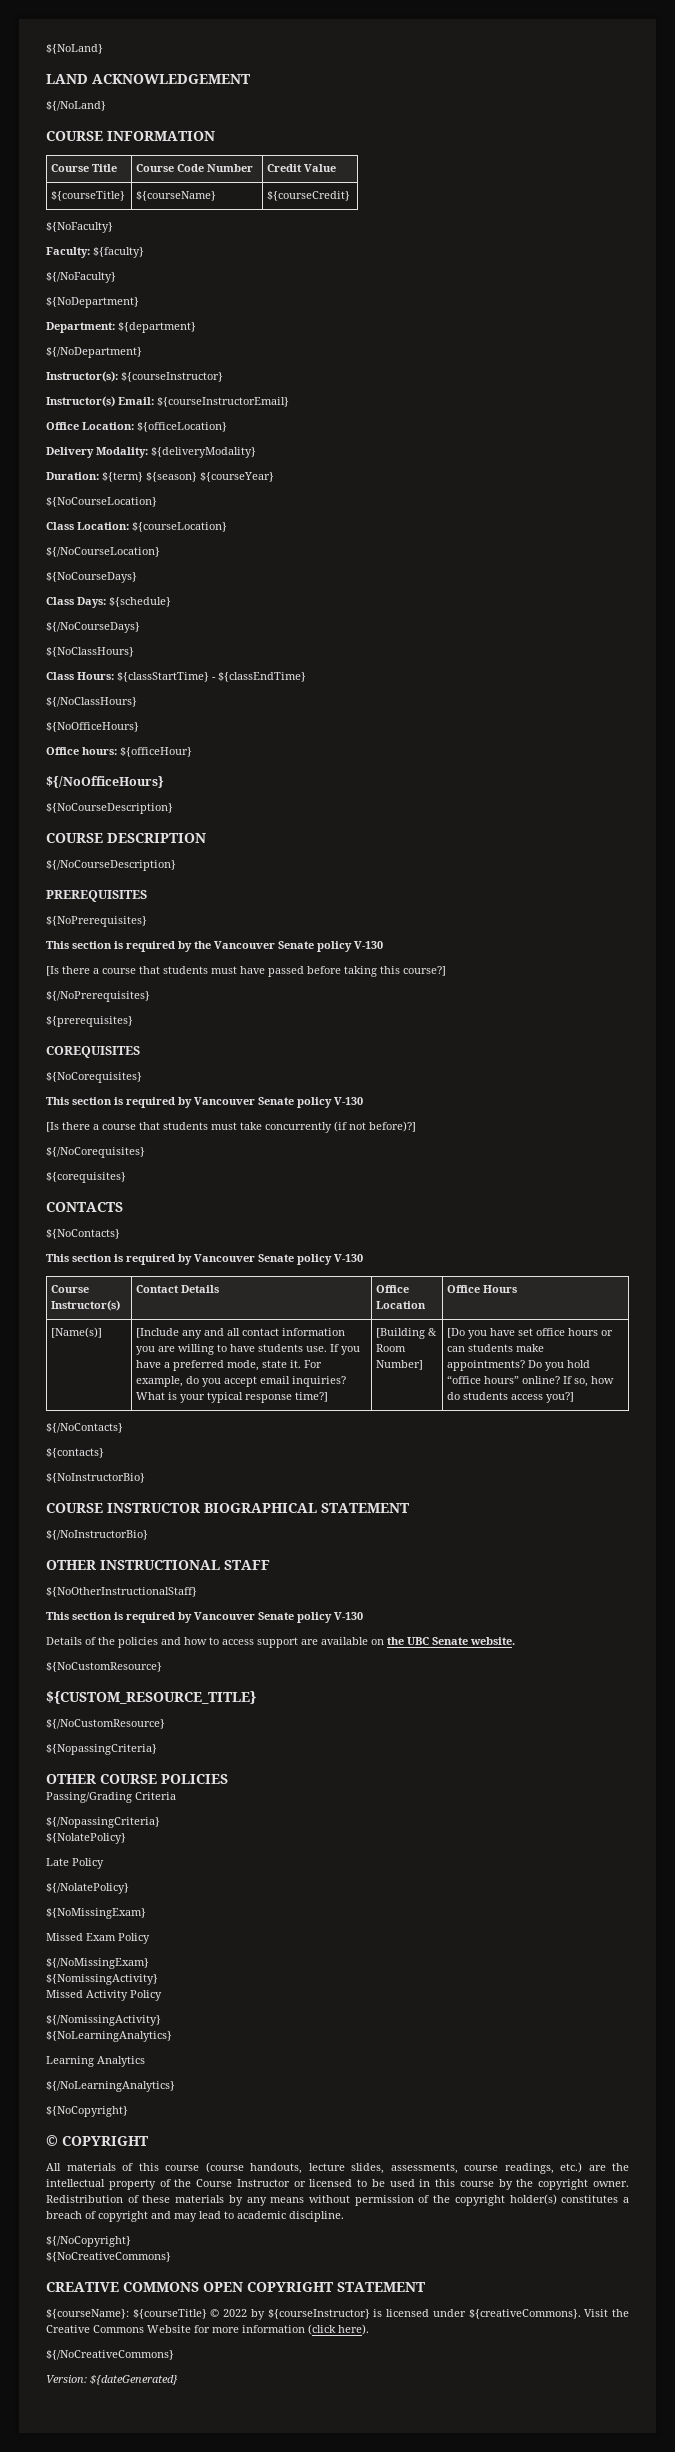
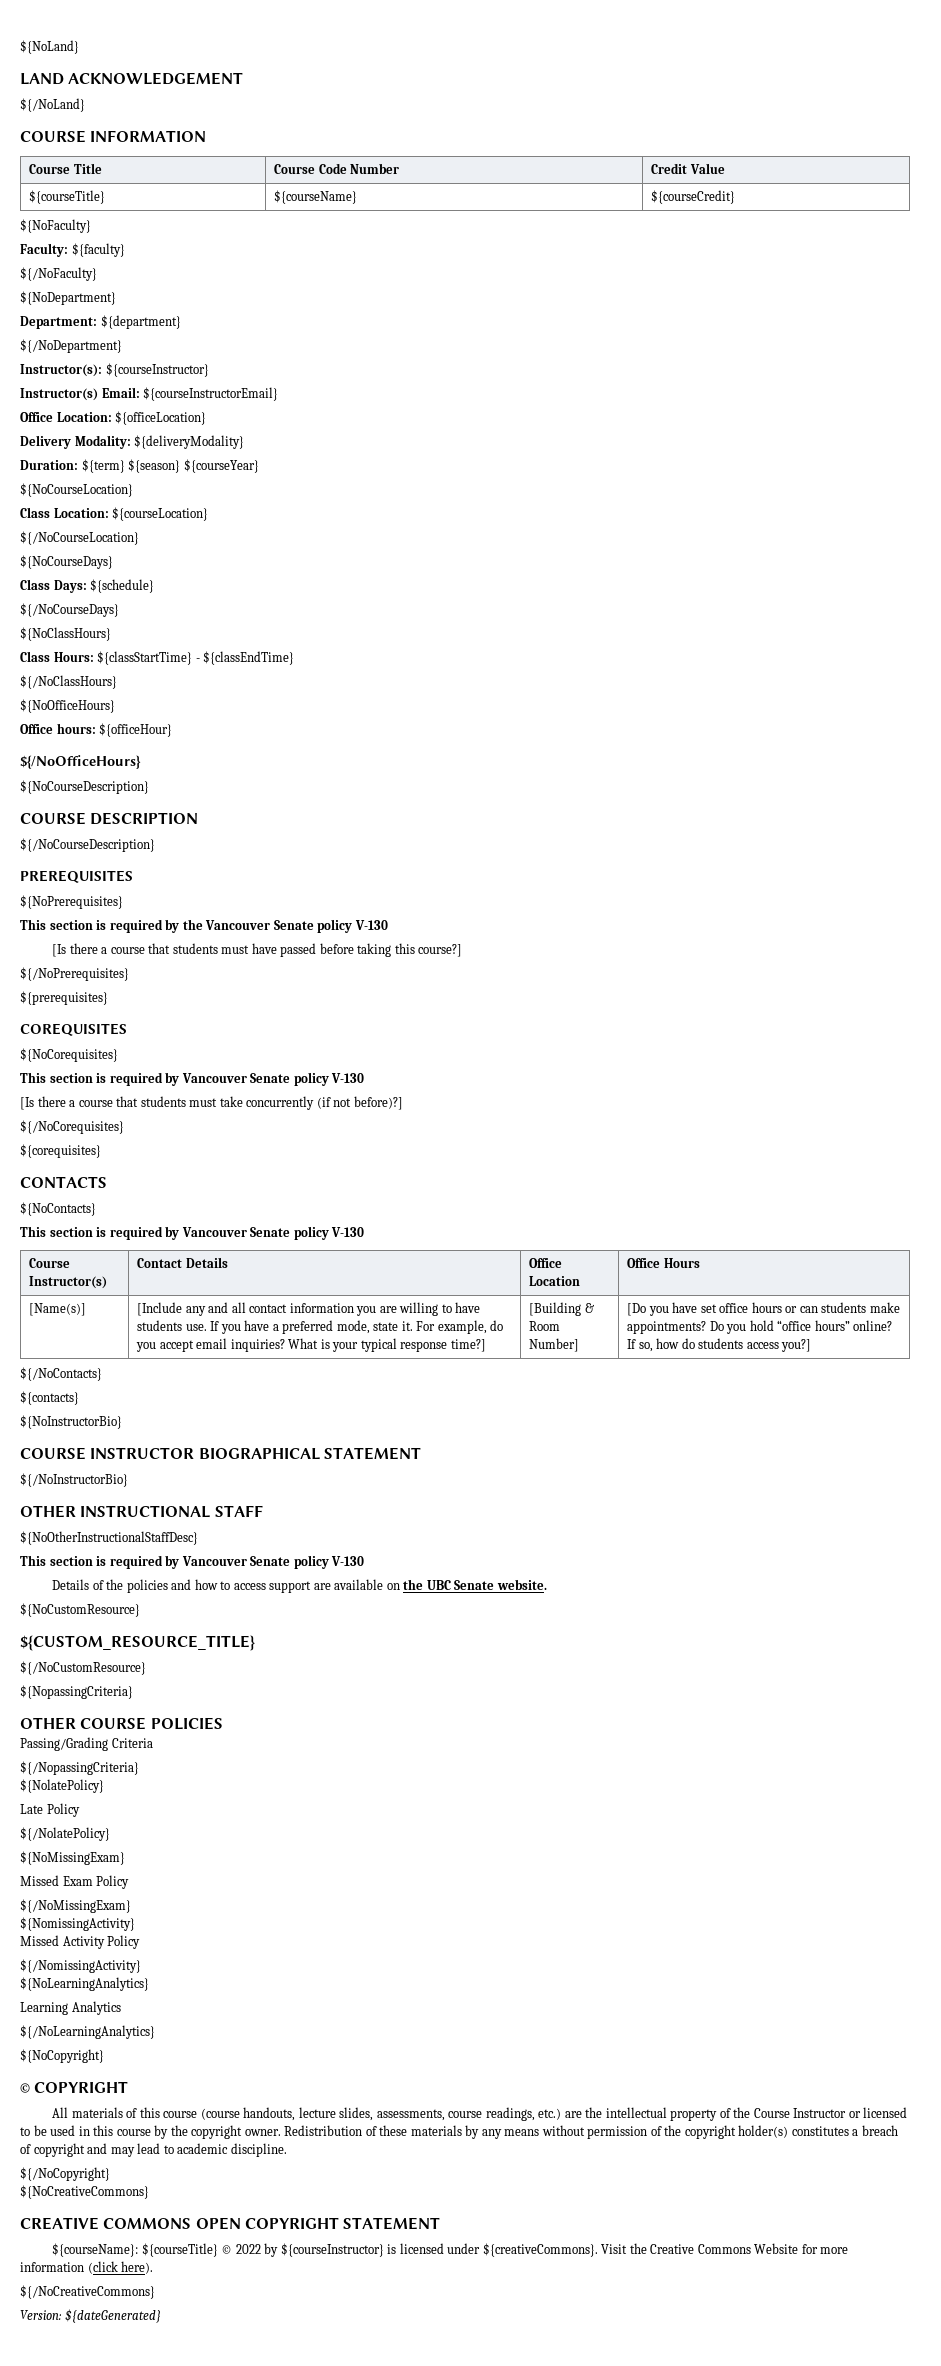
- ${NoOtherInstructionalStaff}
+ ${NoOtherInstructionalStaffDesc}

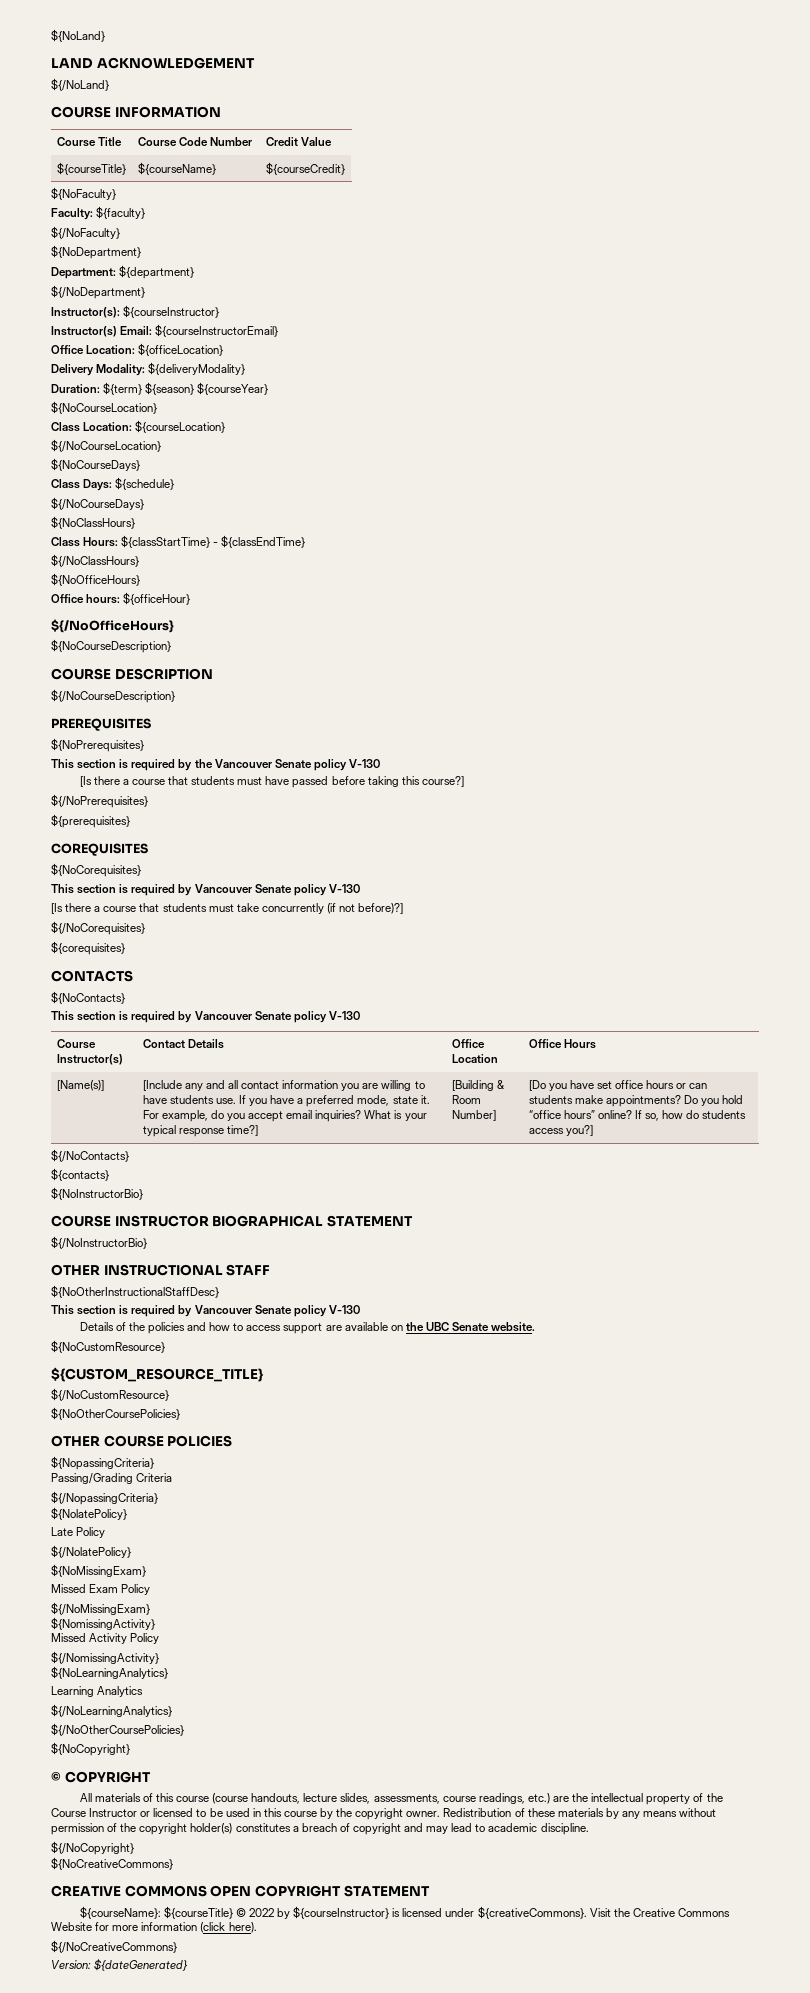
- ${NopassingCriteria}
+ ${NoOtherCoursePolicies}
+ ${NopassingCriteria}
+ ${/NoOtherCoursePolicies}

